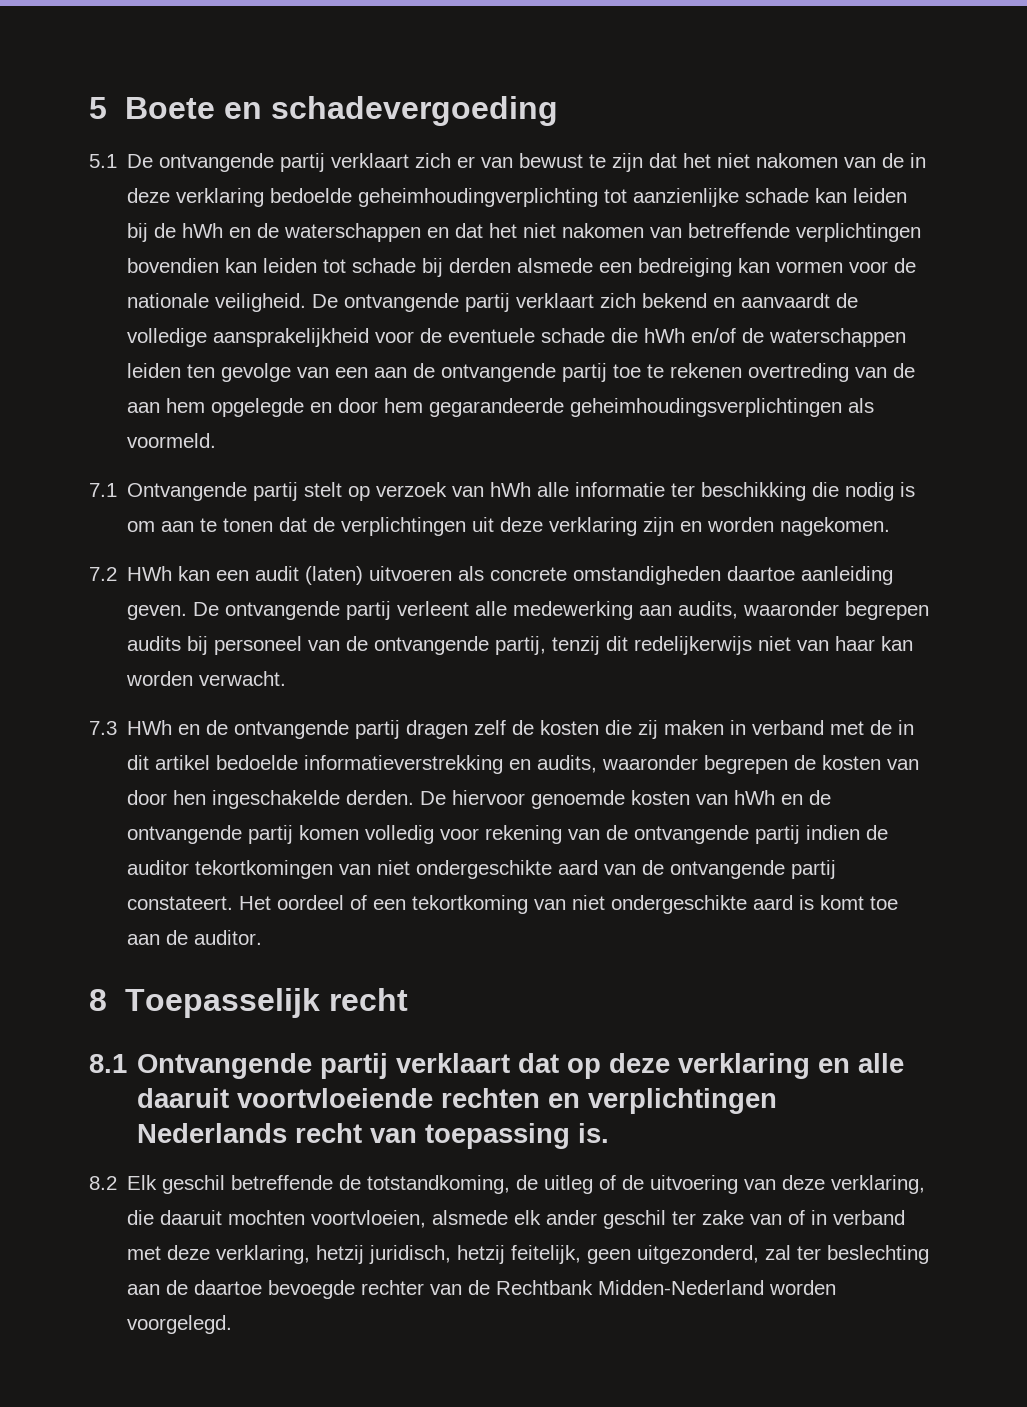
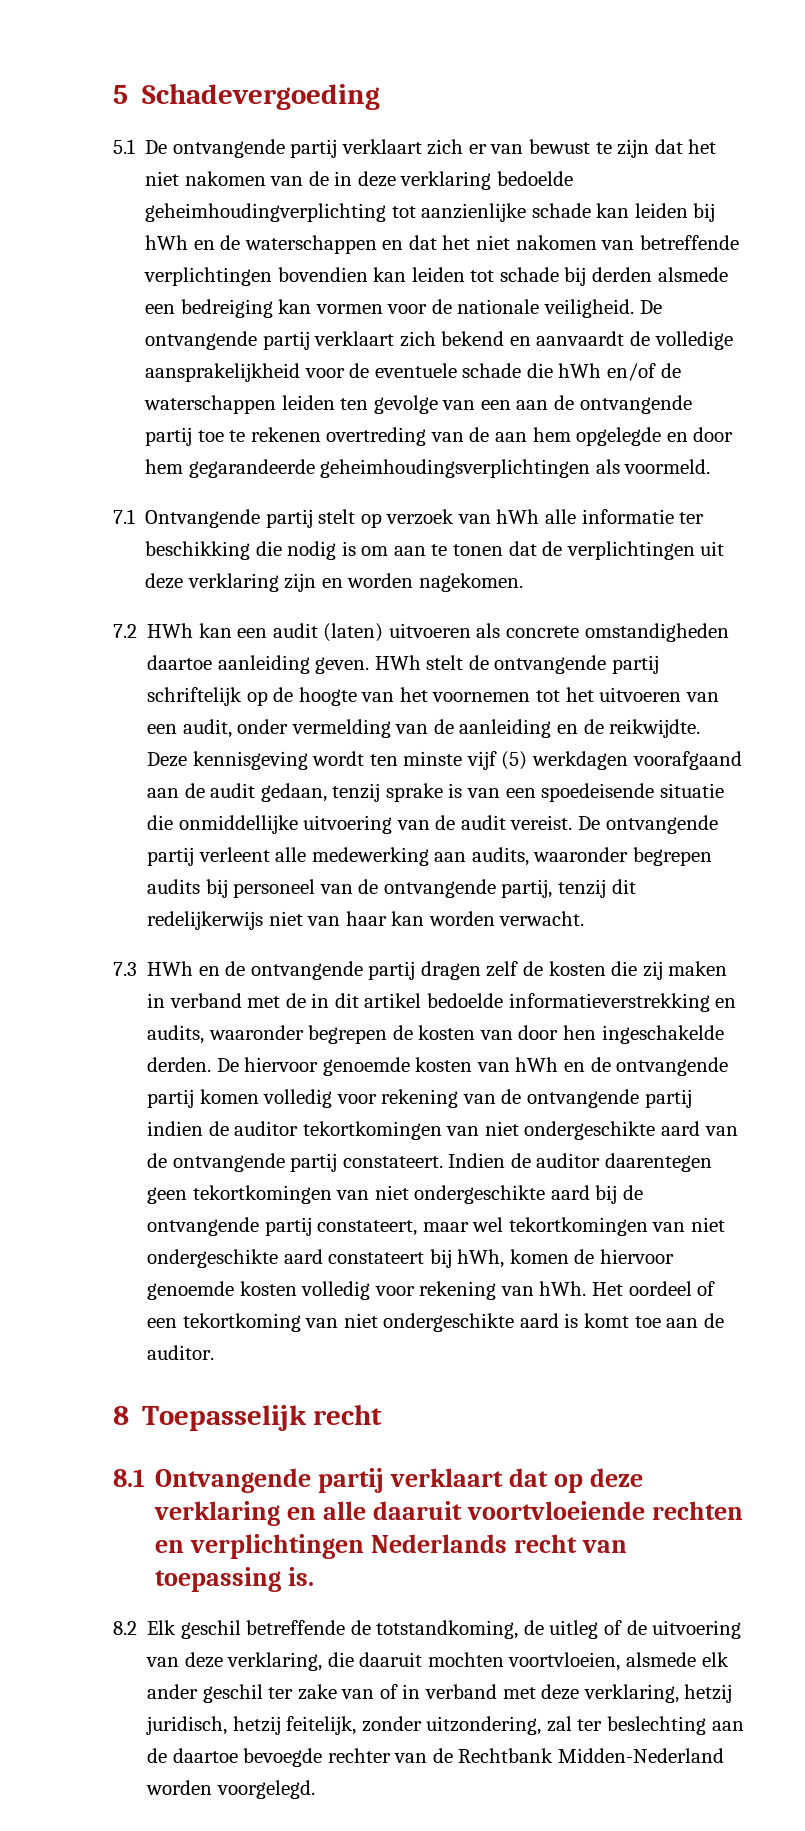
- 5 Boete en schadevergoeding
+ 5 Schadevergoeding
- 5.1 De ontvangende partij verklaart zich er van bewust te zijn dat het niet nakomen van de in deze verklaring bedoelde geheimhoudingverplichting tot aanzienlijke schade kan leiden bij de hWh en de waterschappen en dat het niet nakomen van betreffende verplichtingen bovendien kan leiden tot schade bij derden alsmede een bedreiging kan vormen voor de nationale veiligheid.
+ 5.1 De ontvangende partij verklaart zich er van bewust te zijn dat het niet nakomen van de in deze verklaring bedoelde geheimhoudingverplichting tot aanzienlijke schade kan leiden bij hWh en de waterschappen en dat het niet nakomen van betreffende verplichtingen bovendien kan leiden tot schade bij derden alsmede een bedreiging kan vormen voor de nationale veiligheid.
+ HWh stelt de ontvangende partij schriftelijk op de hoogte van het voornemen tot het uitvoeren van een audit, onder vermelding van de aanleiding en de reikwijdte. Deze kennisgeving wordt ten minste vijf (5) werkdagen voorafgaand aan de audit gedaan, tenzij sprake is van een spoedeisende situatie die onmiddellijke uitvoering van de audit vereist.
+ Indien de auditor daarentegen geen tekortkomingen van niet ondergeschikte aard bij de ontvangende partij constateert, maar wel tekortkomingen van niet ondergeschikte aard constateert bij hWh, komen de hiervoor genoemde kosten volledig voor rekening van hWh.
- 8.2 Elk geschil betreffende de totstandkoming, de uitleg of de uitvoering van deze verklaring, die daaruit mochten voortvloeien, alsmede elk ander geschil ter zake van of in verband met deze verklaring, hetzij juridisch, hetzij feitelijk, geen uitgezonderd, zal ter beslechting aan de daartoe bevoegde rechter van de Rechtbank Midden-Nederland worden voorgelegd.
+ 8.2 Elk geschil betreffende de totstandkoming, de uitleg of de uitvoering van deze verklaring, die daaruit mochten voortvloeien, alsmede elk ander geschil ter zake van of in verband met deze verklaring, hetzij juridisch, hetzij feitelijk, zonder uitzondering, zal ter beslechting aan de daartoe bevoegde rechter van de Rechtbank Midden-Nederland worden voorgelegd.

